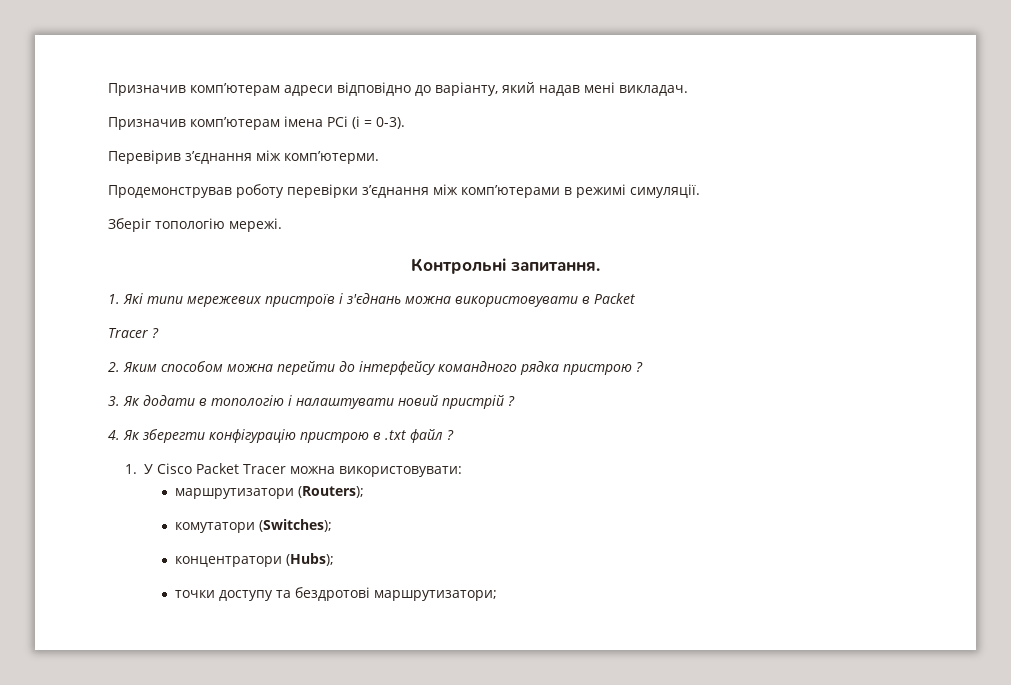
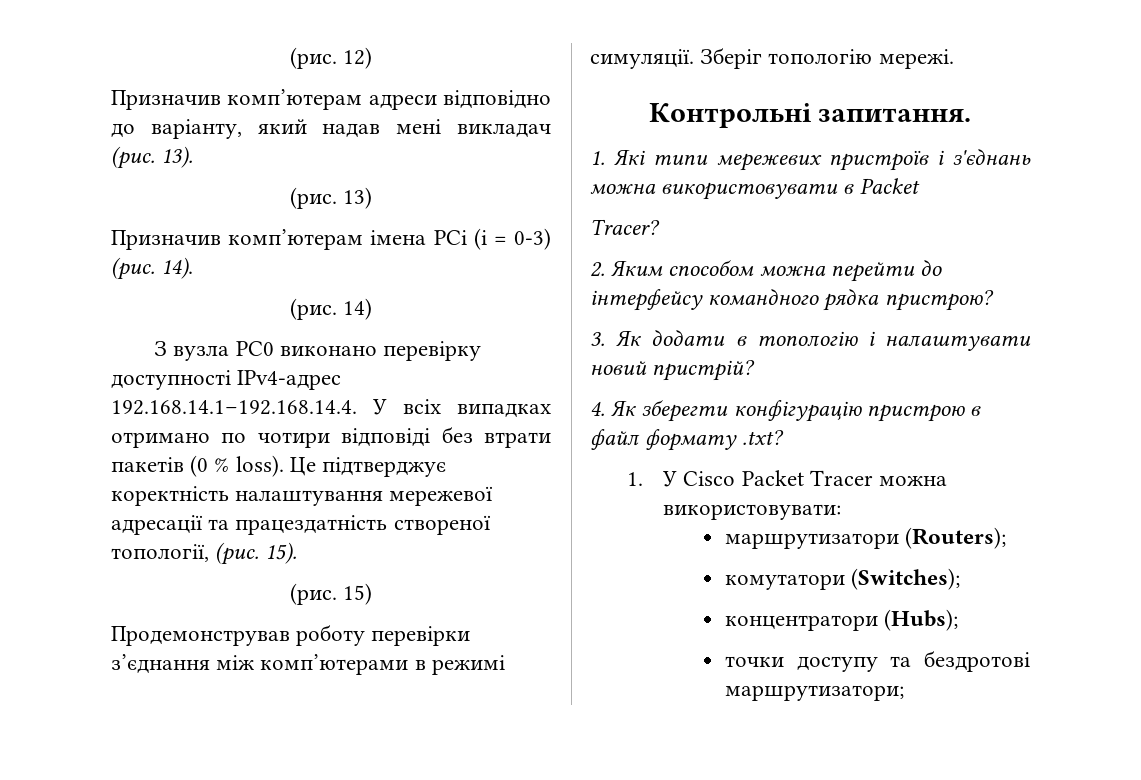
+ (рис. 12)
- Призначив комп’ютерам адреси відповідно до варіанту, який надав мені викладач.
+ Призначив комп’ютерам адреси відповідно до варіанту, який надав мені викладач (рис. 13).
+ (рис. 13)
- Призначив комп’ютерам імена PCi (i = 0-3).
- Перевірив з’єднання між комп’ютерми.
+ Призначив комп’ютерам імена PCi (i = 0-3) (рис. 14).
+ (рис. 14)
+ З вузла PC0 виконано перевірку доступності IPv4-адрес 192.168.14.1–192.168.14.4. У всіх випадках отримано по чотири відповіді без втрати пакетів (0 % loss). Це підтверджує коректність налаштування мережевої адресації та працездатність створеної топології, (рис. 15).
+ (рис. 15)
- Продемонстрував роботу перевірки з’єднання між комп’ютерами в режимі симуляції.
- Зберіг топологію мережі.
+ Продемонстрував роботу перевірки з’єднання між комп’ютерами в режимі симуляції. Зберіг топологію мережі.
- Tracer ?
+ Tracer?
- 2. Яким способом можна перейти до інтерфейсу командного рядка пристрою ?
+ 2. Яким способом можна перейти до інтерфейсу командного рядка пристрою?
- 3. Як додати в топологію і налаштувати новий пристрій ?
+ 3. Як додати в топологію і налаштувати новий пристрій?
- 4. Як зберегти конфігурацію пристрою в .txt файл ?
+ 4. Як зберегти конфігурацію пристрою в файл формату .txt?

